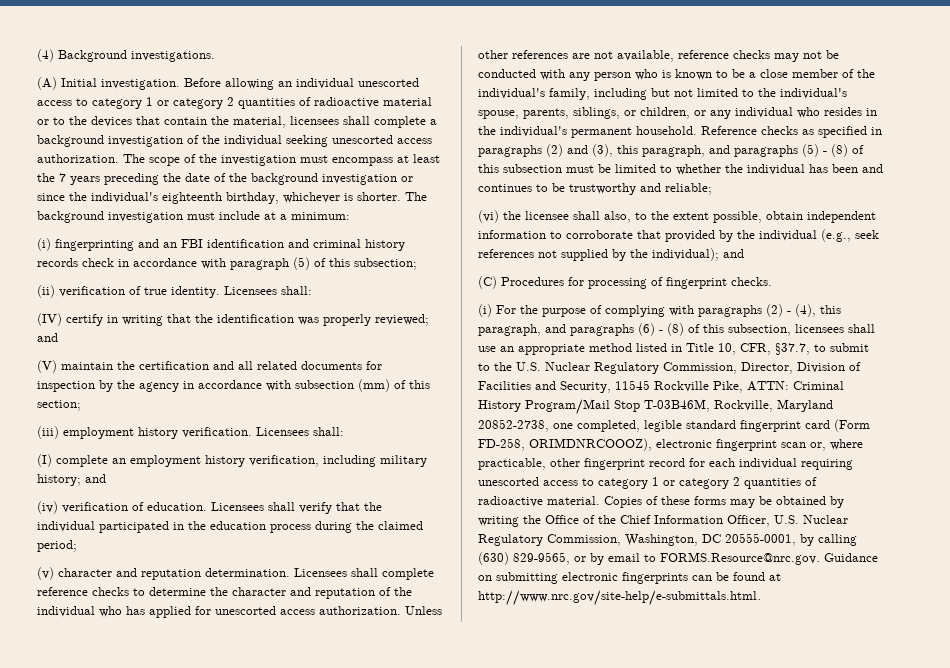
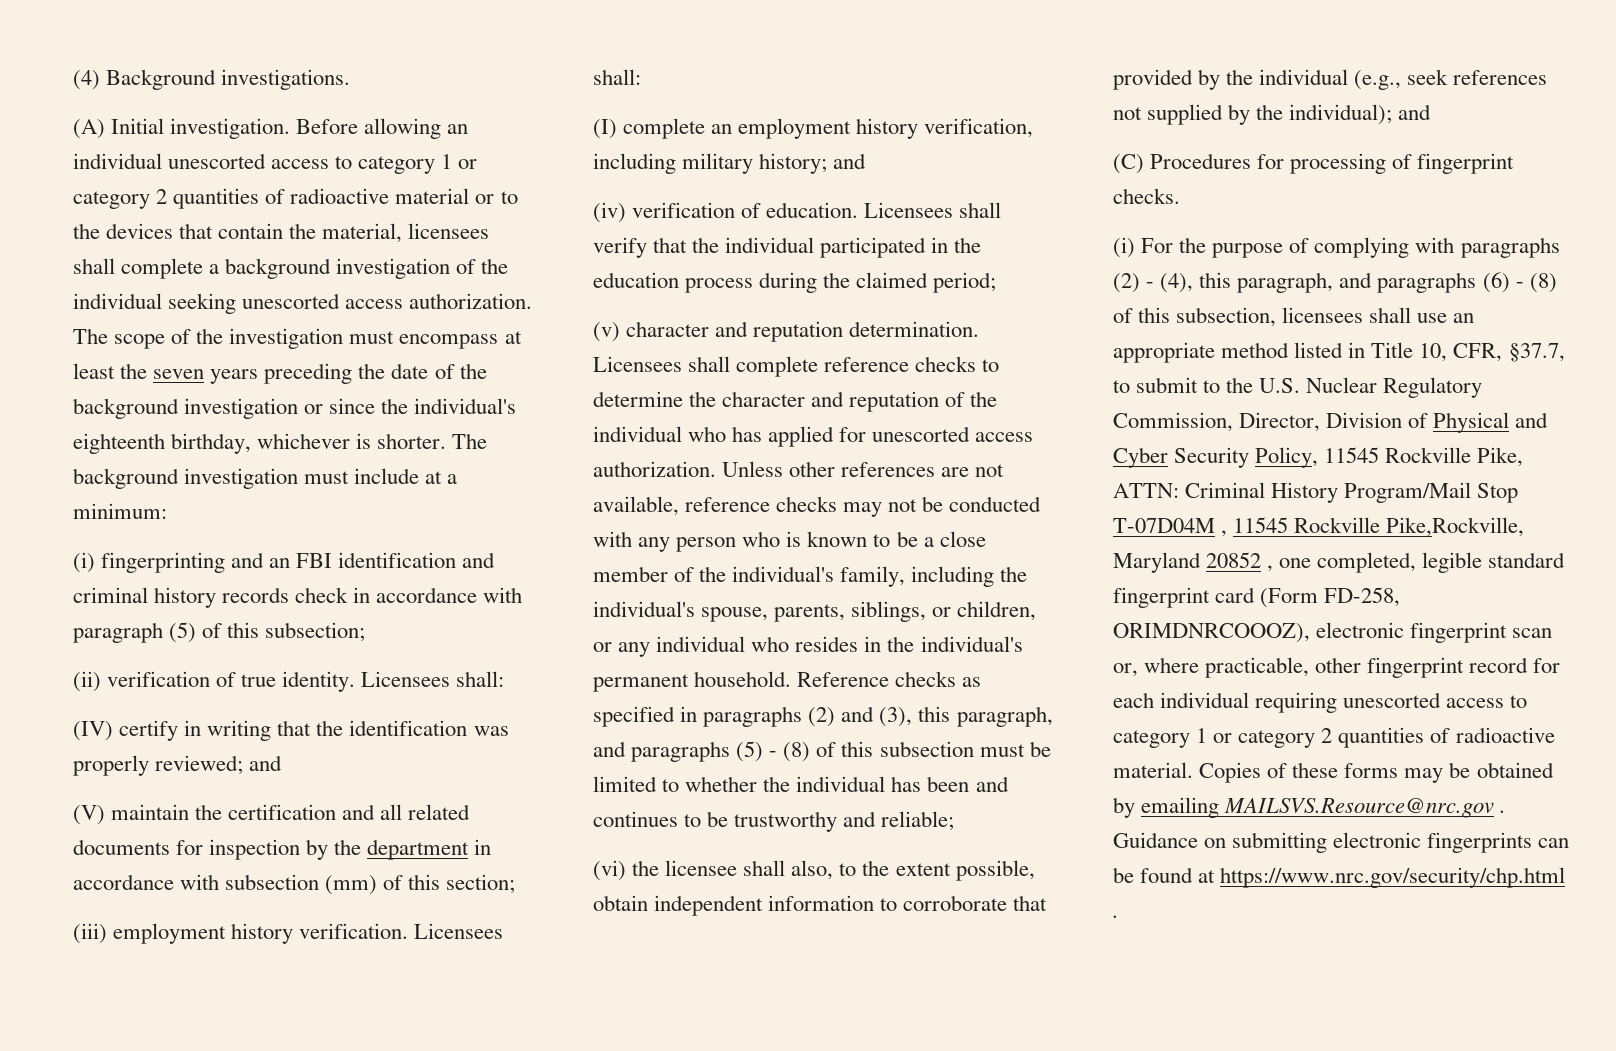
- The scope of the investigation must encompass at least the 7 years preceding the date of the background investigation or since the individual's eighteenth birthday, whichever is shorter.
+ The scope of the investigation must encompass at least the seven years preceding the date of the background investigation or since the individual's eighteenth birthday, whichever is shorter.
- (V) maintain the certification and all related documents for inspection by the agency in accordance with subsection (mm) of this section;
+ (V) maintain the certification and all related documents for inspection by the department in accordance with subsection (mm) of this section;
- Unless other references are not available, reference checks may not be conducted with any person who is known to be a close member of the individual's family, including but not limited to the individual's spouse, parents, siblings, or children, or any individual who resides in the individual's permanent household.
+ Unless other references are not available, reference checks may not be conducted with any person who is known to be a close member of the individual's family, including the individual's spouse, parents, siblings, or children, or any individual who resides in the individual's permanent household.
- (i) For the purpose of complying with paragraphs (2) - (4), this paragraph, and paragraphs (6) - (8) of this subsection, licensees shall use an appropriate method listed in Title 10, CFR, §37.7, to submit to the U.S. Nuclear Regulatory Commission, Director, Division of Facilities and Security, 11545 Rockville Pike, ATTN:
+ (i) For the purpose of complying with paragraphs (2) - (4), this paragraph, and paragraphs (6) - (8) of this subsection, licensees shall use an appropriate method listed in Title 10, CFR, §37.7, to submit to the U.S. Nuclear Regulatory Commission, Director, Division of Physical and Cyber Security Policy, 11545 Rockville Pike, ATTN:
- Criminal History Program/Mail Stop T-03B46M, Rockville, Maryland 20852-2738, one completed, legible standard fingerprint card (Form FD-258, ORIMDNRCOOOZ), electronic fingerprint scan or, where practicable, other fingerprint record for each individual requiring unescorted access to category 1 or category 2 quantities of radioactive material.
+ Criminal History Program/Mail Stop T-07D04M , 11545 Rockville Pike,Rockville, Maryland 20852 , one completed, legible standard fingerprint card (Form FD-258, ORIMDNRCOOOZ), electronic fingerprint scan or, where practicable, other fingerprint record for each individual requiring unescorted access to category 1 or category 2 quantities of radioactive material.
- Copies of these forms may be obtained by writing the Office of the Chief Information Officer, U.S. Nuclear Regulatory Commission, Washington, DC 20555-0001, by calling (630) 829-9565, or by email to FORMS.Resource@nrc.gov. Guidance on submitting electronic fingerprints can be found at http://www.nrc.gov/site-help/e-submittals.html.
+ Copies of these forms may be obtained by emailing MAILSVS.Resource@nrc.gov . Guidance on submitting electronic fingerprints can be found at https://www.nrc.gov/security/chp.html .

